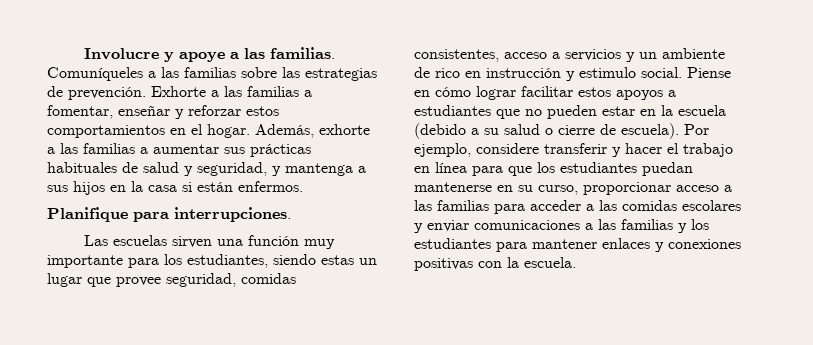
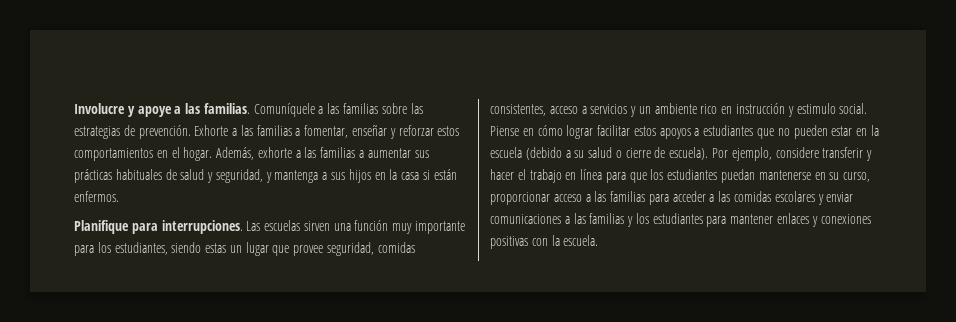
- Comuníqueles a las familias sobre las estrategias de prevención.
+ Comuníquele a las familias sobre las estrategias de prevención.
- Planifique para interrupciones.
- Las escuelas sirven una función muy importante para los estudiantes, siendo estas un lugar que provee seguridad, comidas consistentes, acceso a servicios y un ambiente de rico en instrucción y estimulo social.
+ Planifique para interrupciones. Las escuelas sirven una función muy importante para los estudiantes, siendo estas un lugar que provee seguridad, comidas consistentes, acceso a servicios y un ambiente rico en instrucción y estimulo social.

